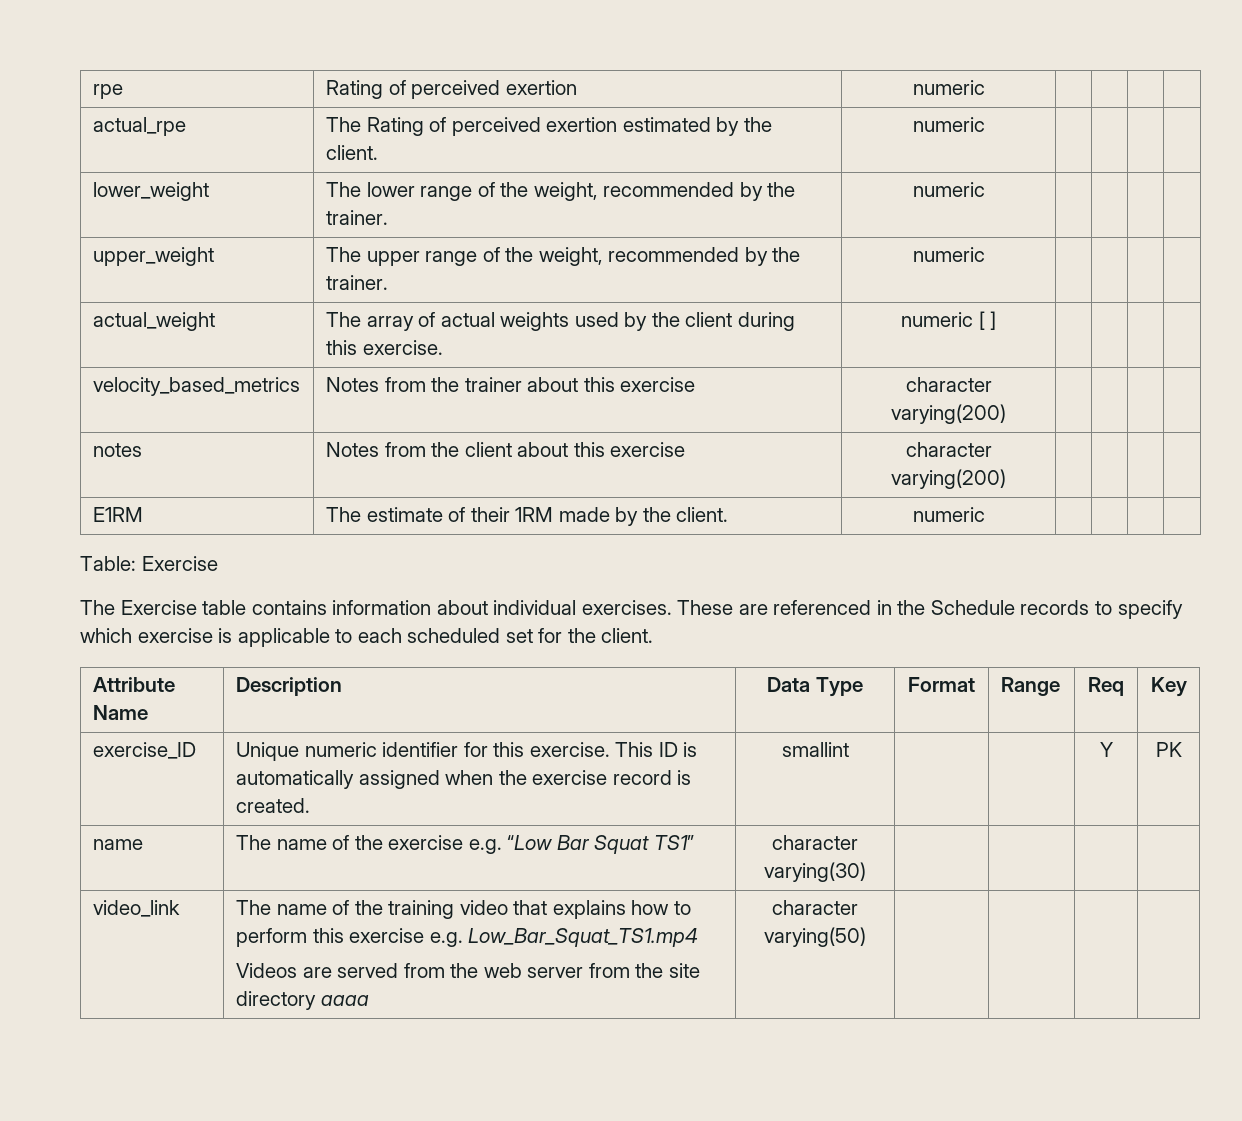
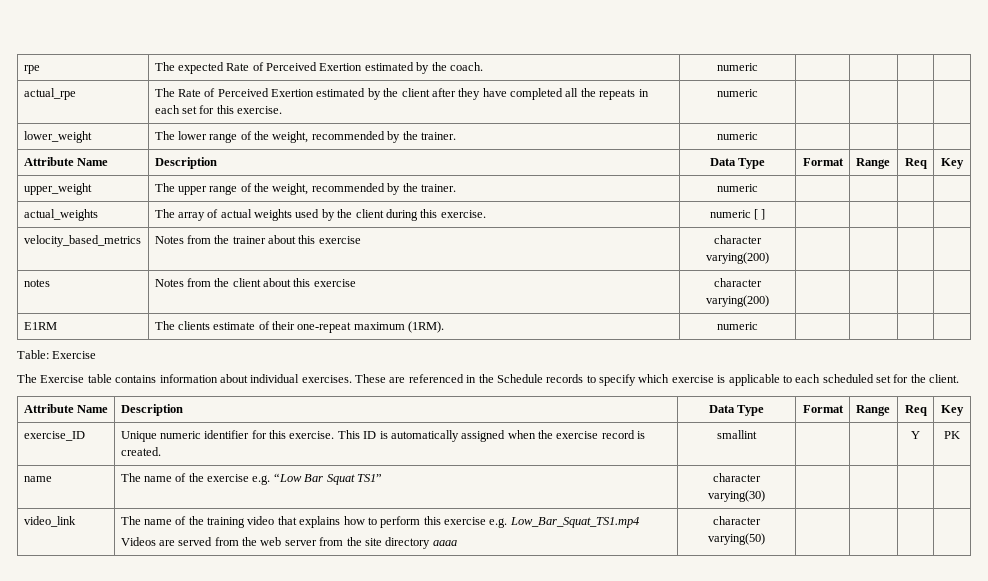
- rpe | Rating of perceived exertion | numeric | | | |
- actual_rpe | The Rating of perceived exertion estimated by the client. | numeric | | | |
+ rpe | The expected Rate of Perceived Exertion estimated by the coach. | numeric | | | |
+ actual_rpe | The Rate of Perceived Exertion estimated by the client after they have completed all the repeats in each set for this exercise. | numeric | | | |
  lower_weight | The lower range of the weight, recommended by the trainer. | numeric | | | |
+ Attribute Name | Description | Data Type | Format | Range | Req | Key
- actual_weight | The array of actual weights used by the client during this exercise. | numeric [ ] | | | |
+ actual_weights | The array of actual weights used by the client during this exercise. | numeric [ ] | | | |
- E1RM | The estimate of their 1RM made by the client. | numeric | | | |
+ E1RM | The clients estimate of their one-repeat maximum (1RM). | numeric | | | |

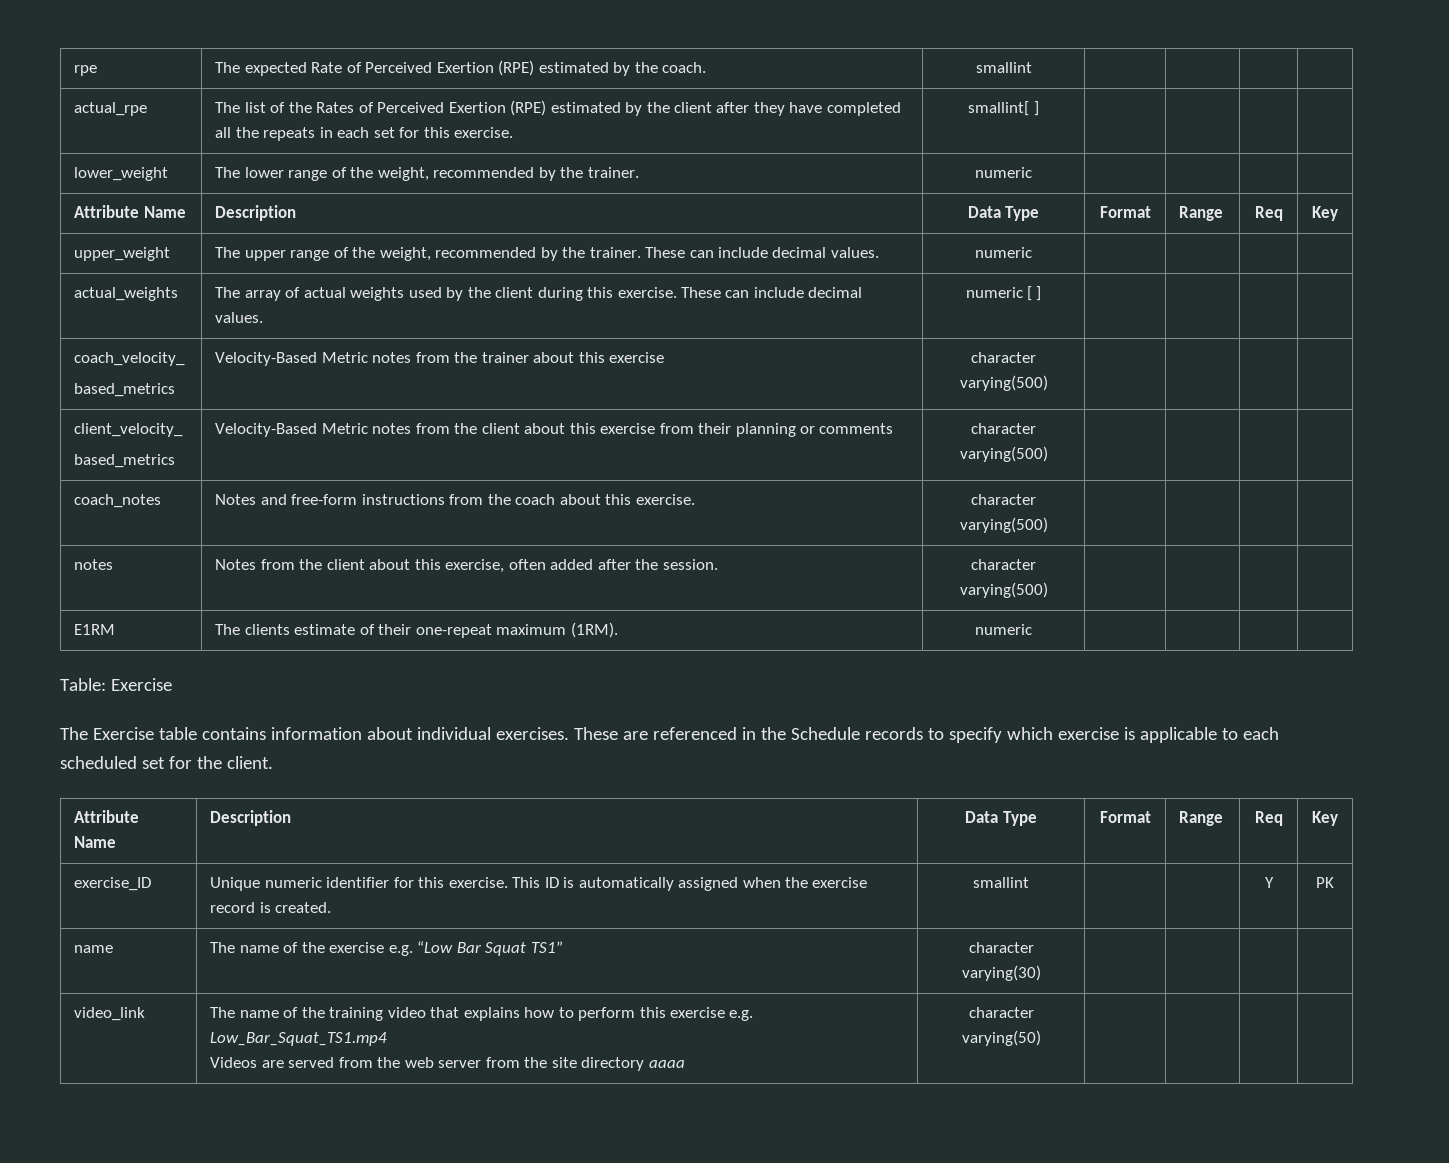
- rpe | The expected Rate of Perceived Exertion estimated by the coach. | numeric | | | |
+ rpe | The expected Rate of Perceived Exertion (RPE) estimated by the coach. | smallint | | | |
- actual_rpe | The Rate of Perceived Exertion estimated by the client after they have completed all the repeats in each set for this exercise. | numeric | | | |
+ actual_rpe | The list of the Rates of Perceived Exertion (RPE) estimated by the client after they have completed all the repeats in each set for this exercise. | smallint[ ] | | | |
- upper_weight | The upper range of the weight, recommended by the trainer. | numeric | | | |
+ upper_weight | The upper range of the weight, recommended by the trainer. These can include decimal values. | numeric | | | |
- actual_weights | The array of actual weights used by the client during this exercise. | numeric [ ] | | | |
- velocity_based_metrics | Notes from the trainer about this exercise | character varying(200) | | | |
+ actual_weights | The array of actual weights used by the client during this exercise. These can include decimal values. | numeric [ ] | | | |
+ coach_velocity_
+ based_metrics | Velocity-Based Metric notes from the trainer about this exercise | character varying(500) | | | |
+ client_velocity_
+ based_metrics | Velocity-Based Metric notes from the client about this exercise from their planning or comments | character varying(500) | | | |
+ coach_notes | Notes and free-form instructions from the coach about this exercise. | character varying(500) | | | |
- notes | Notes from the client about this exercise | character varying(200) | | | |
+ notes | Notes from the client about this exercise, often added after the session. | character varying(500) | | | |

